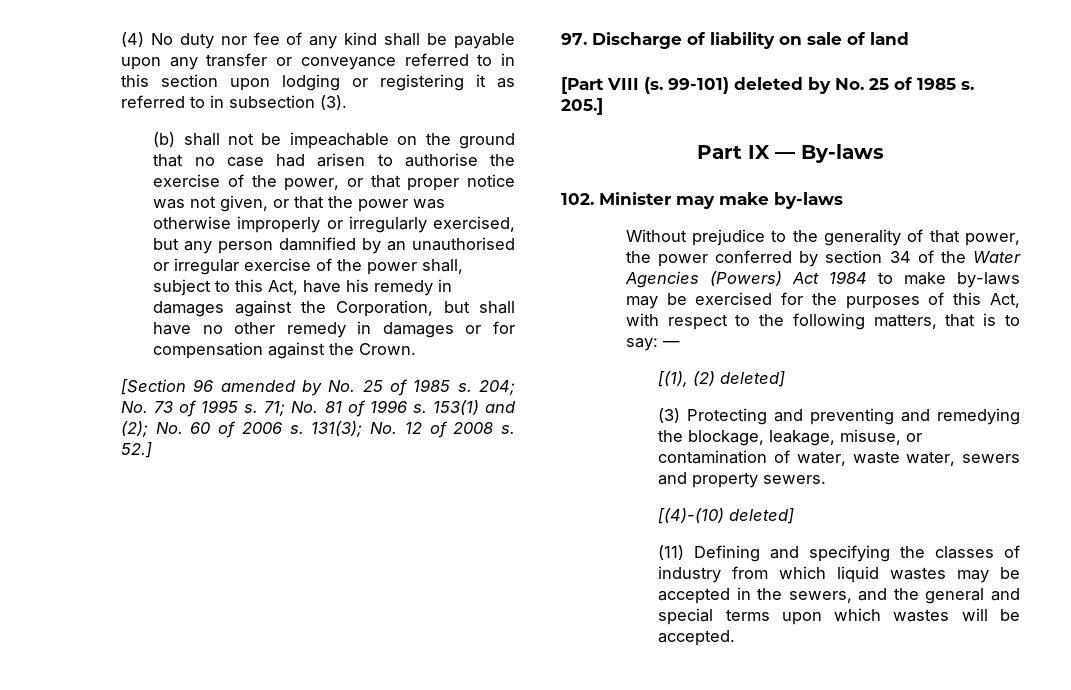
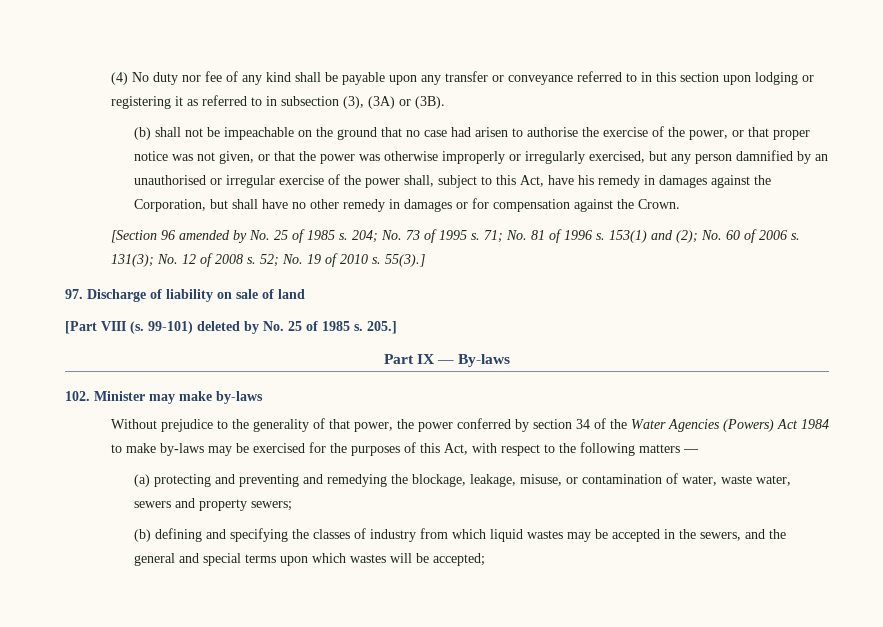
- (4) No duty nor fee of any kind shall be payable upon any transfer or conveyance referred to in this section upon lodging or registering it as referred to in subsection (3).
+ (4) No duty nor fee of any kind shall be payable upon any transfer or conveyance referred to in this section upon lodging or registering it as referred to in subsection (3), (3A) or (3B).
- 52.]
+ 52; No. 19 of 2010 s. 55(3).]
- Without prejudice to the generality of that power, the power conferred by section 34 of the Water Agencies (Powers) Act 1984 to make by-laws may be exercised for the purposes of this Act, with respect to the following matters, that is to say: —
- [(1), (2) deleted]
- (3) Protecting and preventing and remedying the blockage, leakage, misuse, or contamination of water, waste water, sewers and property sewers.
- [(4)-(10) deleted]
- (11) Defining and specifying the classes of industry from which liquid wastes may be accepted in the sewers, and the general and special terms upon which wastes will be accepted.
+ Without prejudice to the generality of that power, the power conferred by section 34 of the Water Agencies (Powers) Act 1984 to make by-laws may be exercised for the purposes of this Act, with respect to the following matters —
+ (a) protecting and preventing and remedying the blockage, leakage, misuse, or contamination of water, waste water, sewers and property sewers;
+ (b) defining and specifying the classes of industry from which liquid wastes may be accepted in the sewers, and the general and special terms upon which wastes will be accepted;

